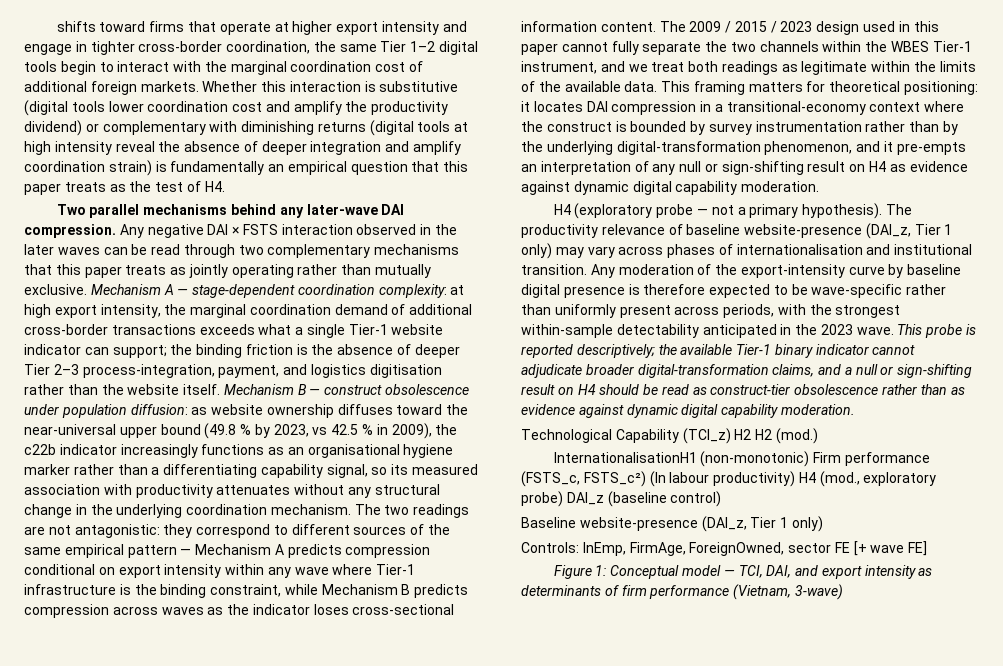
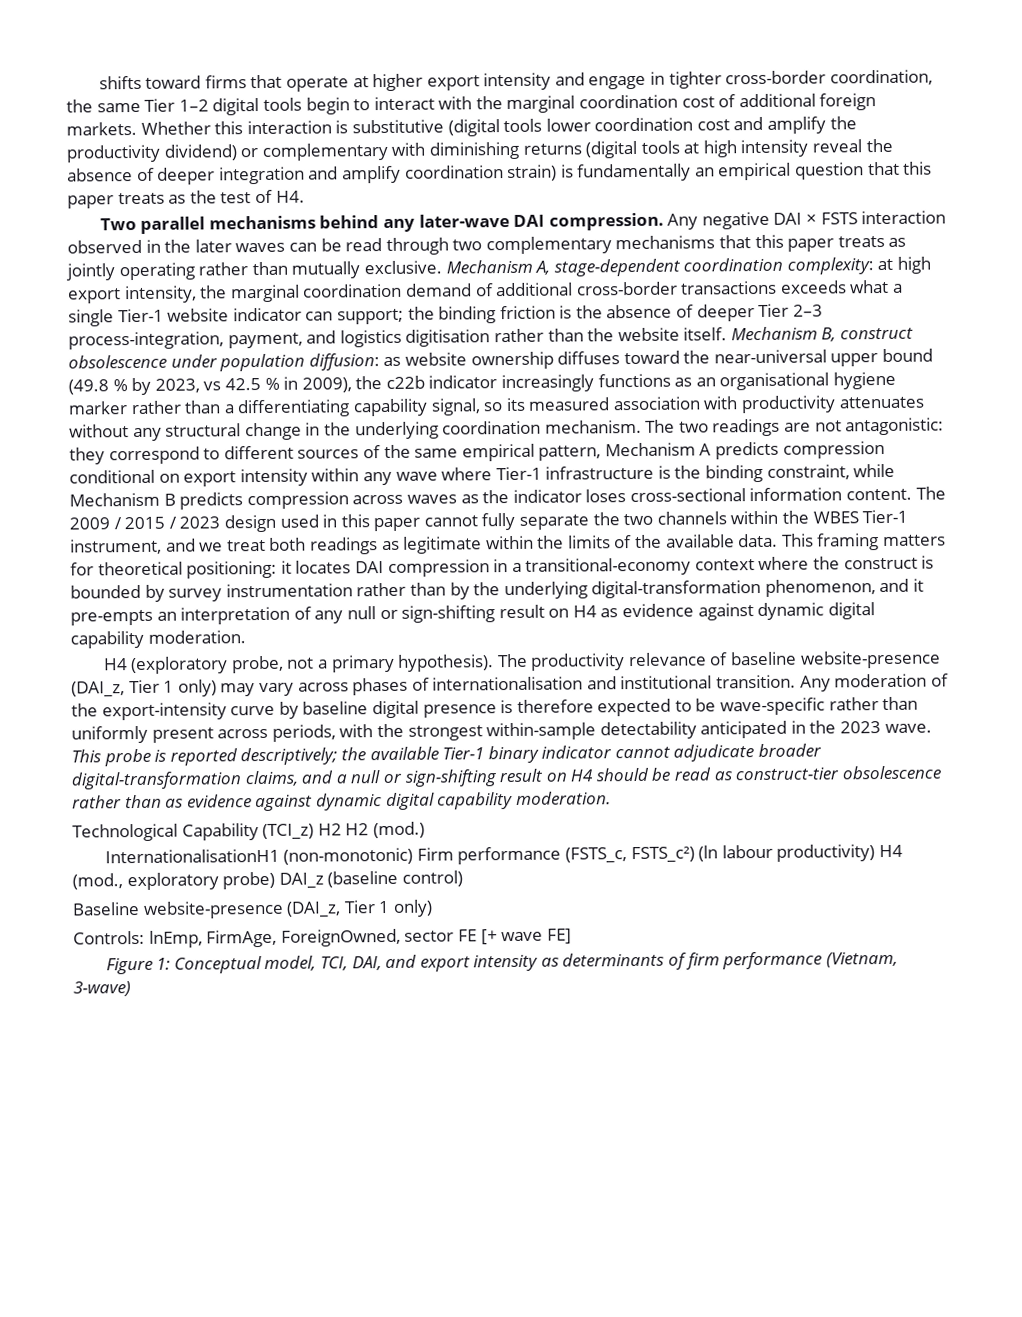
- Mechanism A — stage-dependent coordination complexity: at high export intensity, the marginal coordination demand of additional cross-border transactions exceeds what a single Tier-1 website indicator can support; the binding friction is the absence of deeper Tier 2–3 process-integration, payment, and logistics digitisation rather than the website itself.
+ Mechanism A, stage-dependent coordination complexity: at high export intensity, the marginal coordination demand of additional cross-border transactions exceeds what a single Tier-1 website indicator can support; the binding friction is the absence of deeper Tier 2–3 process-integration, payment, and logistics digitisation rather than the website itself.
- Mechanism B — construct obsolescence under population diffusion: as website ownership diffuses toward the near-universal upper bound (49.8 % by 2023, vs 42.5 % in 2009), the c22b indicator increasingly functions as an organisational hygiene marker rather than a differentiating capability signal, so its measured association with productivity attenuates without any structural change in the underlying coordination mechanism.
+ Mechanism B, construct obsolescence under population diffusion: as website ownership diffuses toward the near-universal upper bound (49.8 % by 2023, vs 42.5 % in 2009), the c22b indicator increasingly functions as an organisational hygiene marker rather than a differentiating capability signal, so its measured association with productivity attenuates without any structural change in the underlying coordination mechanism.
- The two readings are not antagonistic: they correspond to different sources of the same empirical pattern — Mechanism A predicts compression conditional on export intensity within any wave where Tier-1 infrastructure is the binding constraint, while Mechanism B predicts compression across waves as the indicator loses cross-sectional information content.
+ The two readings are not antagonistic: they correspond to different sources of the same empirical pattern, Mechanism A predicts compression conditional on export intensity within any wave where Tier-1 infrastructure is the binding constraint, while Mechanism B predicts compression across waves as the indicator loses cross-sectional information content.
- H4 (exploratory probe — not a primary hypothesis).
+ H4 (exploratory probe, not a primary hypothesis).
- Figure 1: Conceptual model — TCI, DAI, and export intensity as determinants of firm performance (Vietnam, 3-wave)
+ Figure 1: Conceptual model, TCI, DAI, and export intensity as determinants of firm performance (Vietnam, 3-wave)

